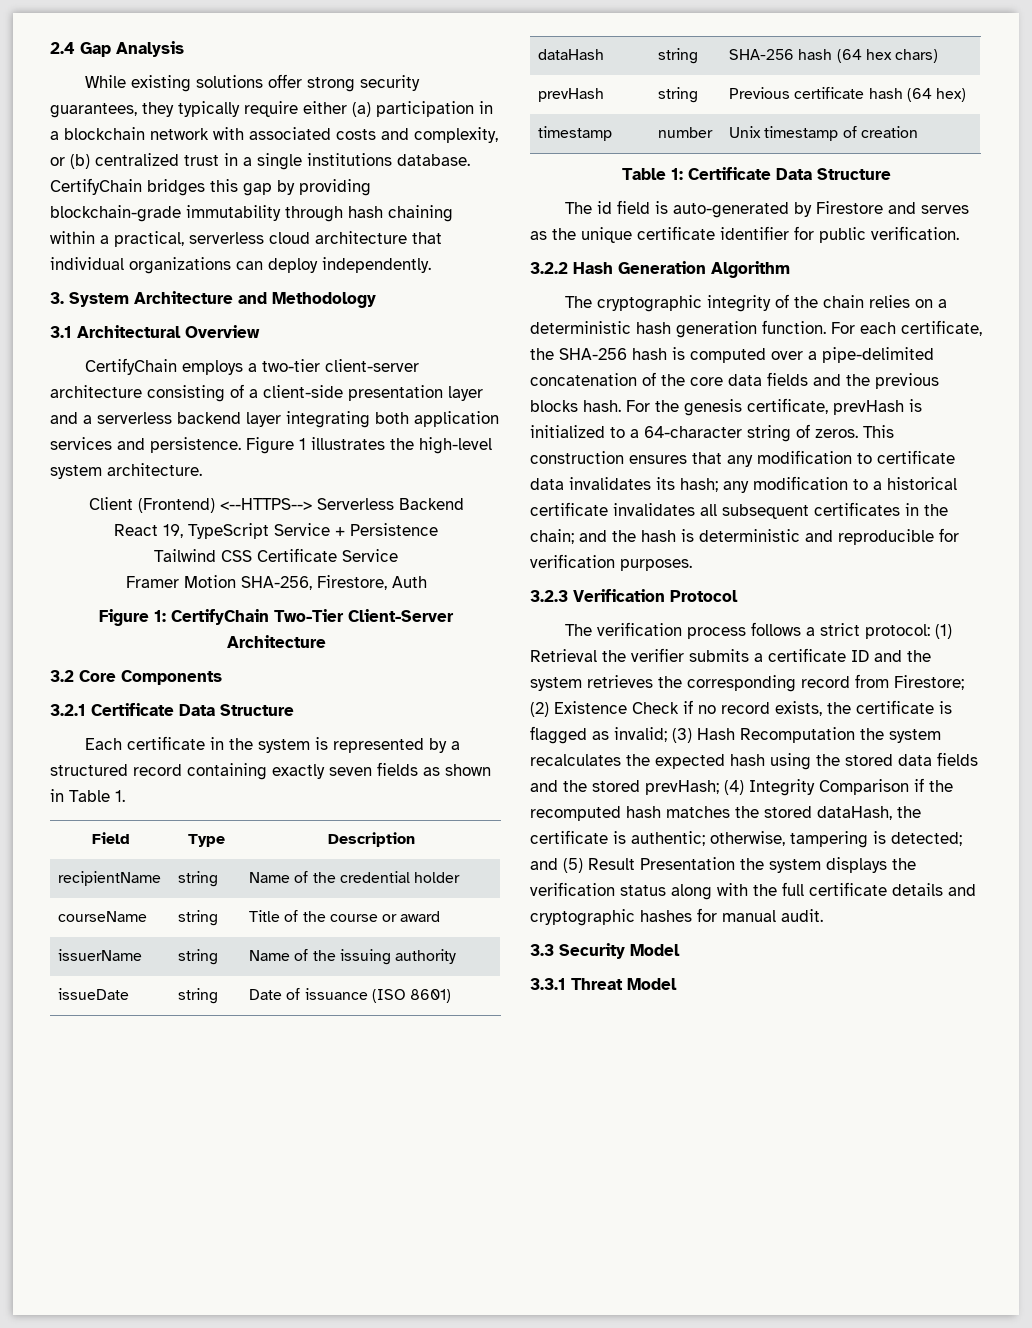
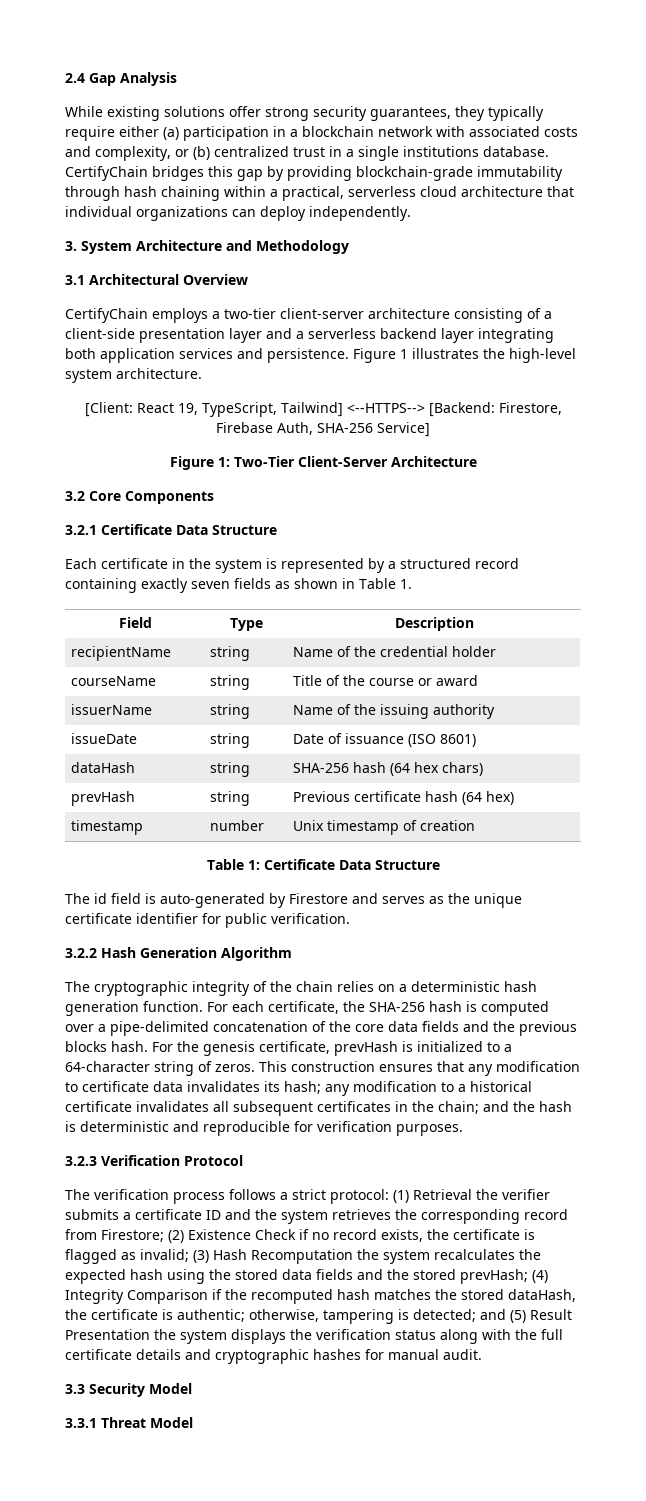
- Client (Frontend) <--HTTPS--> Serverless Backend
- React 19, TypeScript Service + Persistence
- Tailwind CSS Certificate Service
- Framer Motion SHA-256, Firestore, Auth
+ [Client: React 19, TypeScript, Tailwind] <--HTTPS--> [Backend: Firestore, Firebase Auth, SHA-256 Service]
- Figure 1: CertifyChain Two-Tier Client-Server Architecture
+ Figure 1: Two-Tier Client-Server Architecture

